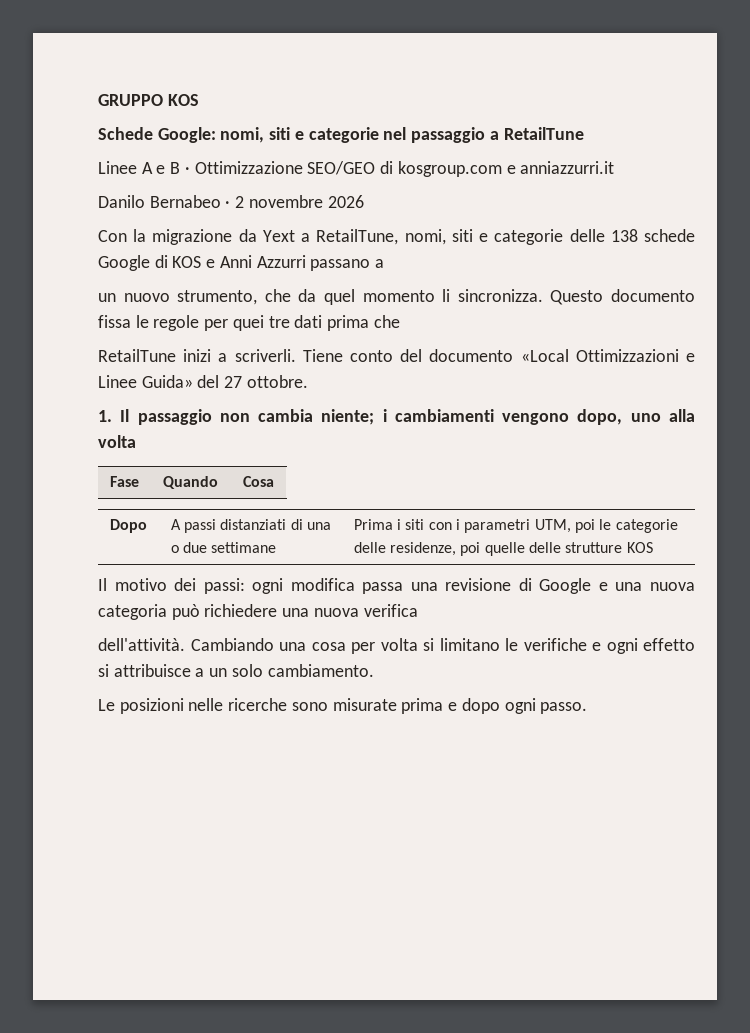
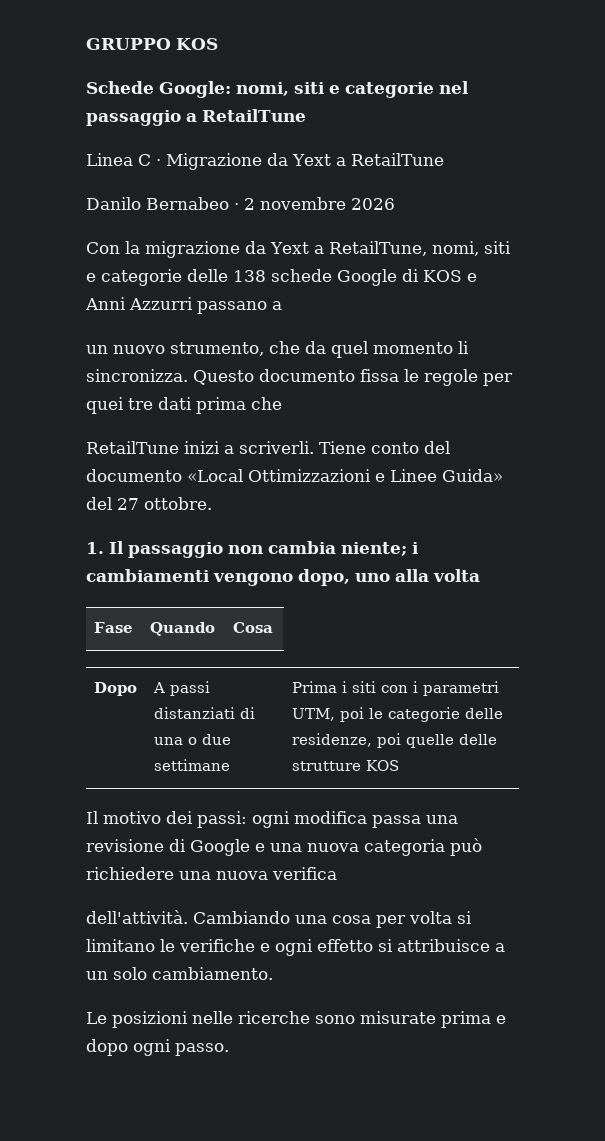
- Linee A e B · Ottimizzazione SEO/GEO di kosgroup.com e anniazzurri.it
+ Linea C · Migrazione da Yext a RetailTune

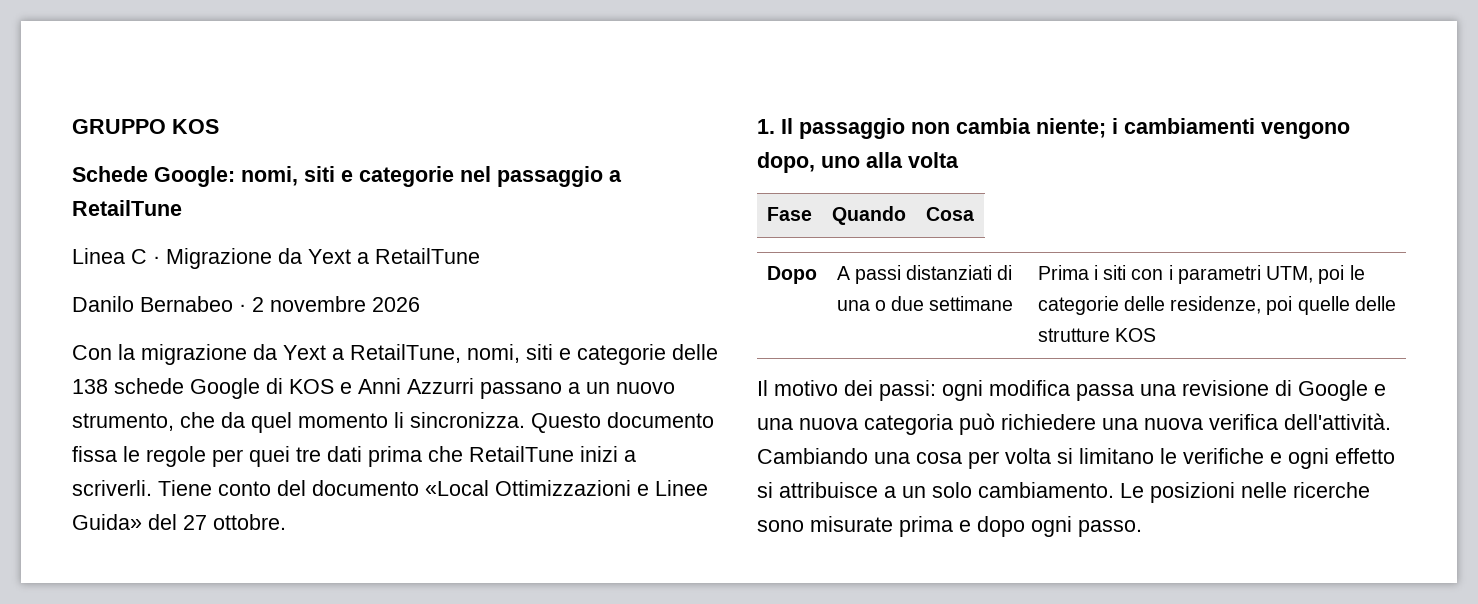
- Con la migrazione da Yext a RetailTune, nomi, siti e categorie delle 138 schede Google di KOS e Anni Azzurri passano a
- un nuovo strumento, che da quel momento li sincronizza.
+ Con la migrazione da Yext a RetailTune, nomi, siti e categorie delle 138 schede Google di KOS e Anni Azzurri passano a un nuovo strumento, che da quel momento li sincronizza.
- Questo documento fissa le regole per quei tre dati prima che
- RetailTune inizi a scriverli.
+ Questo documento fissa le regole per quei tre dati prima che RetailTune inizi a scriverli.
- Il motivo dei passi: ogni modifica passa una revisione di Google e una nuova categoria può richiedere una nuova verifica
- dell'attività.
+ Il motivo dei passi: ogni modifica passa una revisione di Google e una nuova categoria può richiedere una nuova verifica dell'attività.
- Cambiando una cosa per volta si limitano le verifiche e ogni effetto si attribuisce a un solo cambiamento.
- Le posizioni nelle ricerche sono misurate prima e dopo ogni passo.
+ Cambiando una cosa per volta si limitano le verifiche e ogni effetto si attribuisce a un solo cambiamento. Le posizioni nelle ricerche sono misurate prima e dopo ogni passo.

